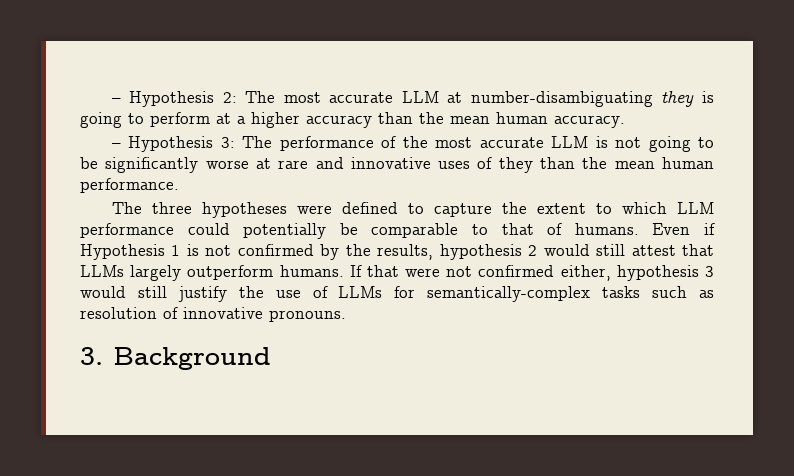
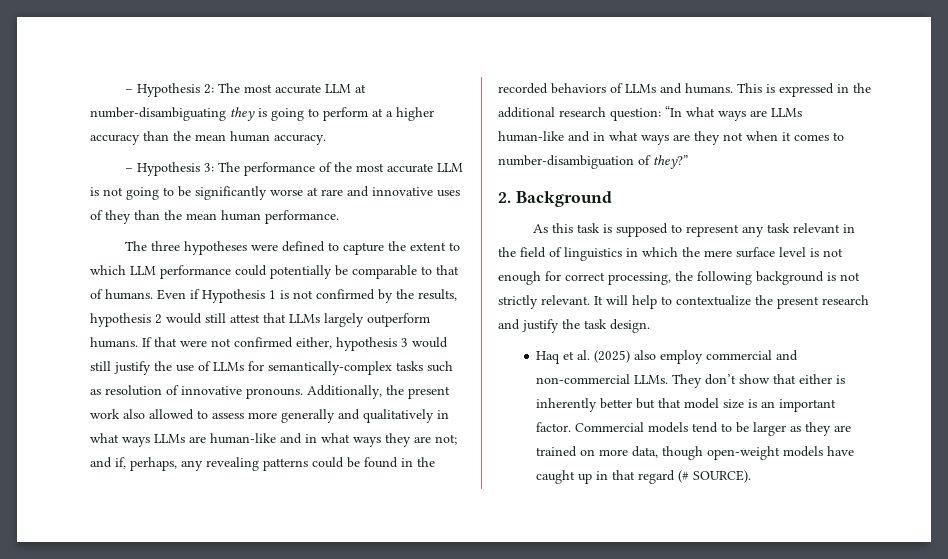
- If that were not confirmed either, hypothesis 3 would still justify the use of LLMs for semantically-complex tasks such as resolution of innovative pronouns.
- 3. Background
+ If that were not confirmed either, hypothesis 3 would still justify the use of LLMs for semantically-complex tasks such as resolution of innovative pronouns. Additionally, the present work also allowed to assess more generally and qualitatively in what ways LLMs are human-like and in what ways they are not; and if, perhaps, any revealing patterns could be found in the recorded behaviors of LLMs and humans. This is expressed in the additional research question: “In what ways are LLMs human-like and in what ways are they not when it comes to number-disambiguation of they?”
+ 2. Background
+ As this task is supposed to represent any task relevant in the field of linguistics in which the mere surface level is not enough for correct processing, the following background is not strictly relevant. It will help to contextualize the present research and justify the task design.
+ Haq et al. (2025) also employ commercial and non-commercial LLMs. They don’t show that either is inherently better but that model size is an important factor. Commercial models tend to be larger as they are trained on more data, though open-weight models have caught up in that regard (# SOURCE).

